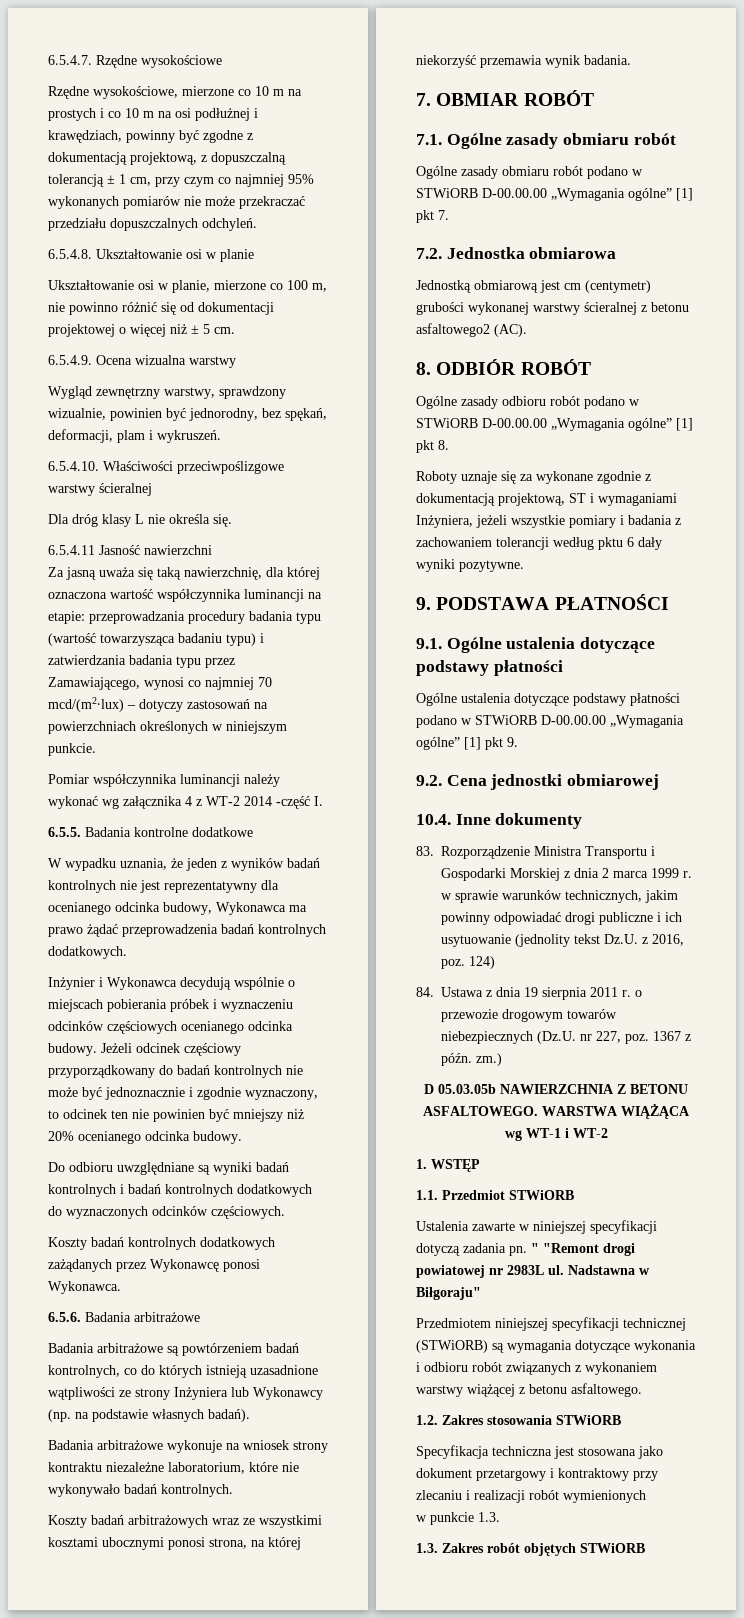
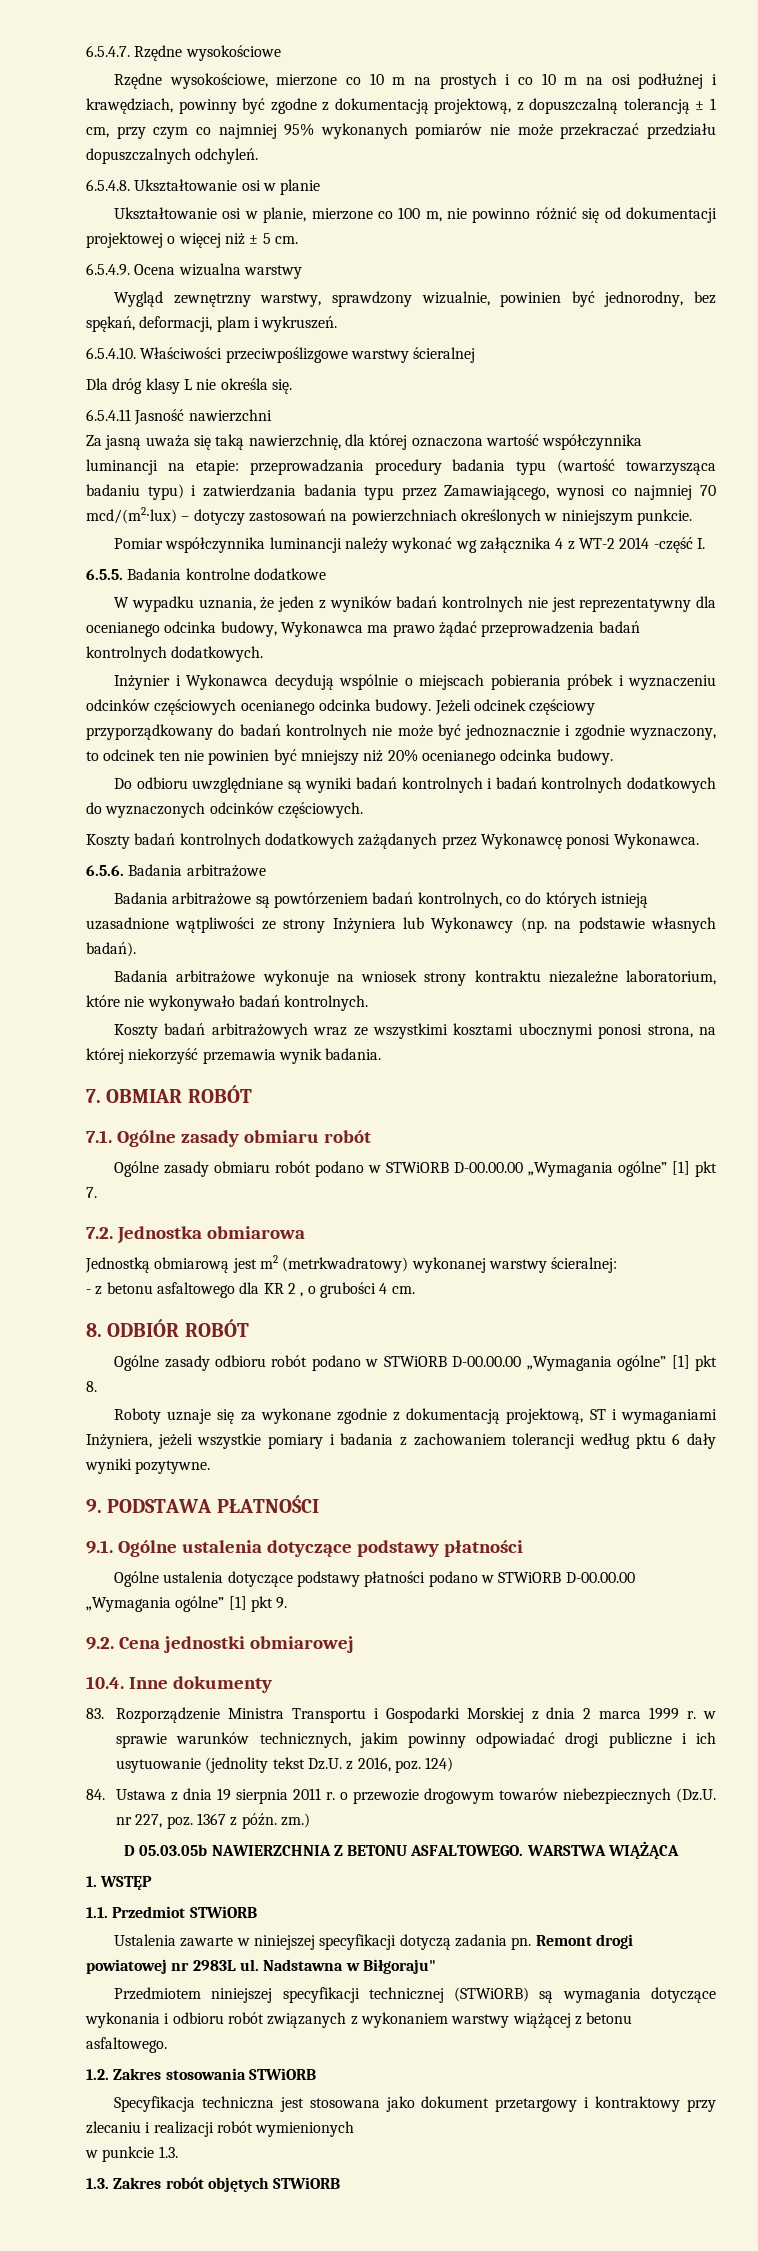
- Jednostką obmiarową jest cm (centymetr) grubości wykonanej warstwy ścieralnej z betonu asfaltowego2 (AC).
+ Jednostką obmiarową jest m2 (metrkwadratowy) wykonanej warstwy ścieralnej:
+ - z betonu asfaltowego dla KR 2 , o grubości 4 cm.
- WARSTWA WIĄŻĄCA wg WT-1 i WT-2
+ WARSTWA WIĄŻĄCA
- " "Remont drogi powiatowej nr 2983L ul.
+ Remont drogi powiatowej nr 2983L ul.

